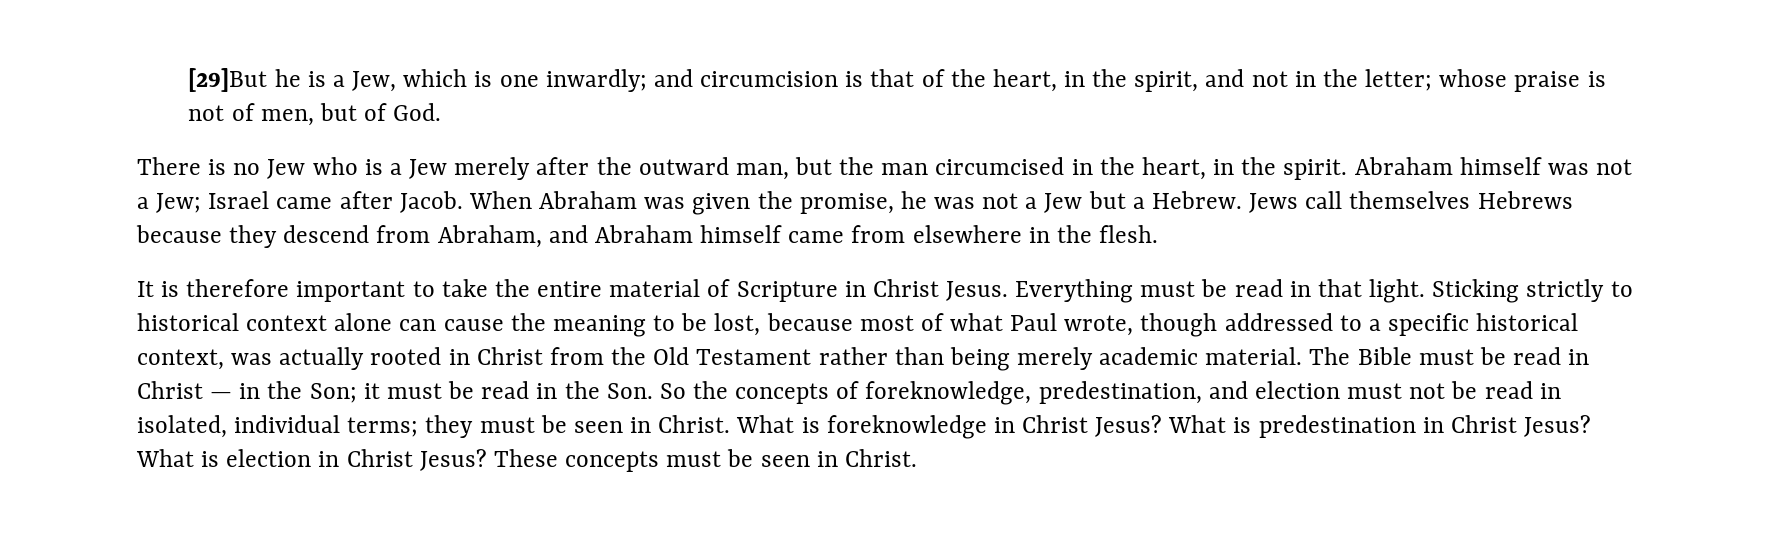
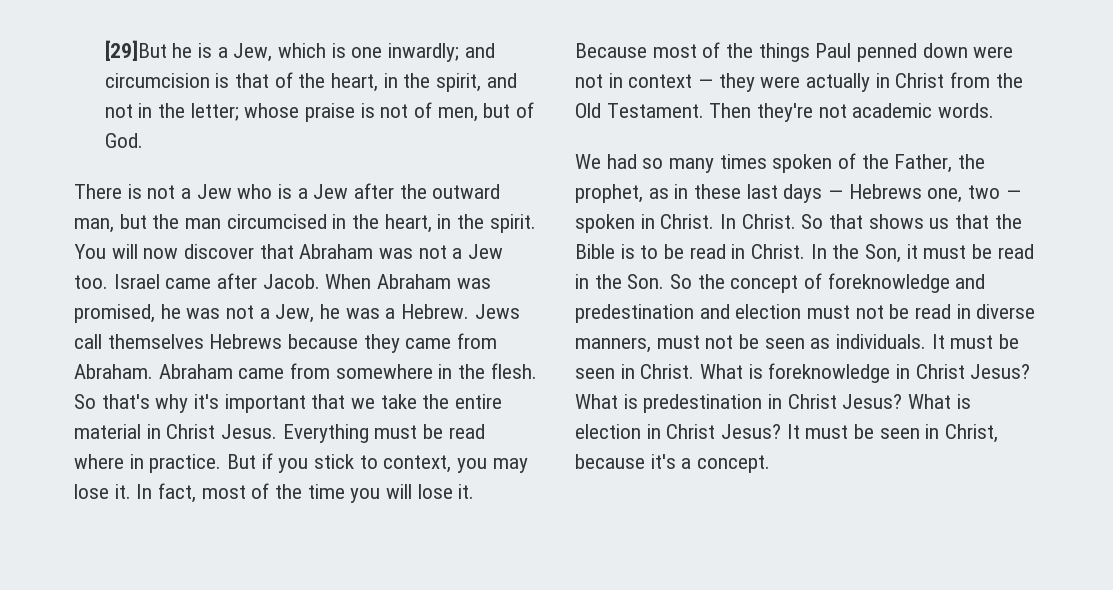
- There is no Jew who is a Jew merely after the outward man, but the man circumcised in the heart, in the spirit.
+ There is not a Jew who is a Jew after the outward man, but the man circumcised in the heart, in the spirit.
- Abraham himself was not a Jew; Israel came after Jacob.
+ You will now discover that Abraham was not a Jew too. Israel came after Jacob.
- When Abraham was given the promise, he was not a Jew but a Hebrew.
+ When Abraham was promised, he was not a Jew, he was a Hebrew.
- Jews call themselves Hebrews because they descend from Abraham, and Abraham himself came from elsewhere in the flesh.
- It is therefore important to take the entire material of Scripture in Christ Jesus.
+ Jews call themselves Hebrews because they came from Abraham. Abraham came from somewhere in the flesh. So that's why it's important that we take the entire material in Christ Jesus.
- Everything must be read in that light. Sticking strictly to historical context alone can cause the meaning to be lost, because most of what Paul wrote, though addressed to a specific historical context, was actually rooted in Christ from the Old Testament rather than being merely academic material. The Bible must be read in Christ — in the Son; it must be read in the Son. So the concepts of foreknowledge, predestination, and election must not be read in isolated, individual terms; they must be seen in Christ.
+ Everything must be read where in practice. But if you stick to context, you may lose it. In fact, most of the time you will lose it. Because most of the things Paul penned down were not in context — they were actually in Christ from the Old Testament. Then they're not academic words.
+ We had so many times spoken of the Father, the prophet, as in these last days — Hebrews one, two — spoken in Christ. In Christ. So that shows us that the Bible is to be read in Christ. In the Son, it must be read in the Son. So the concept of foreknowledge and predestination and election must not be read in diverse manners, must not be seen as individuals. It must be seen in Christ.
- These concepts must be seen in Christ.
+ It must be seen in Christ, because it's a concept.

